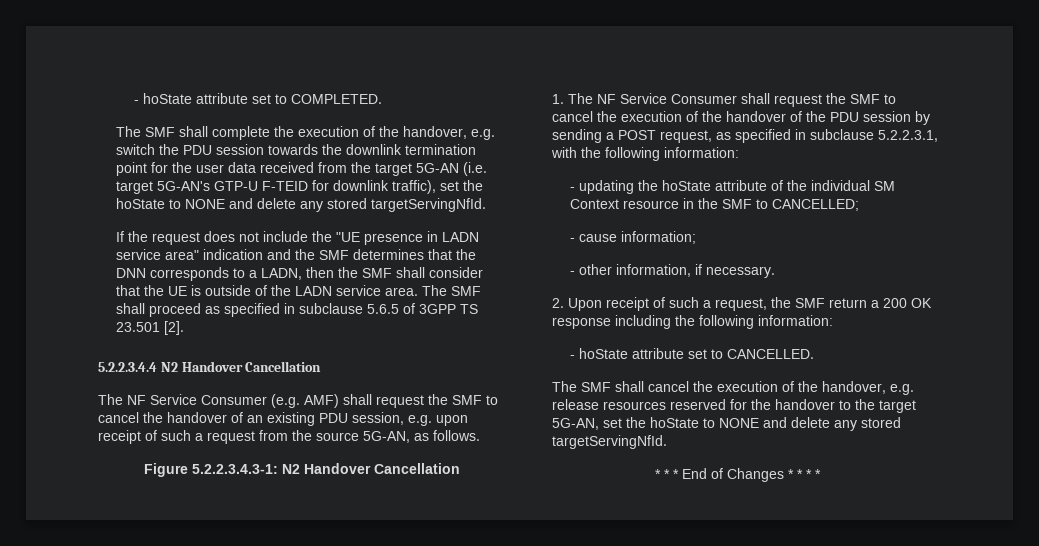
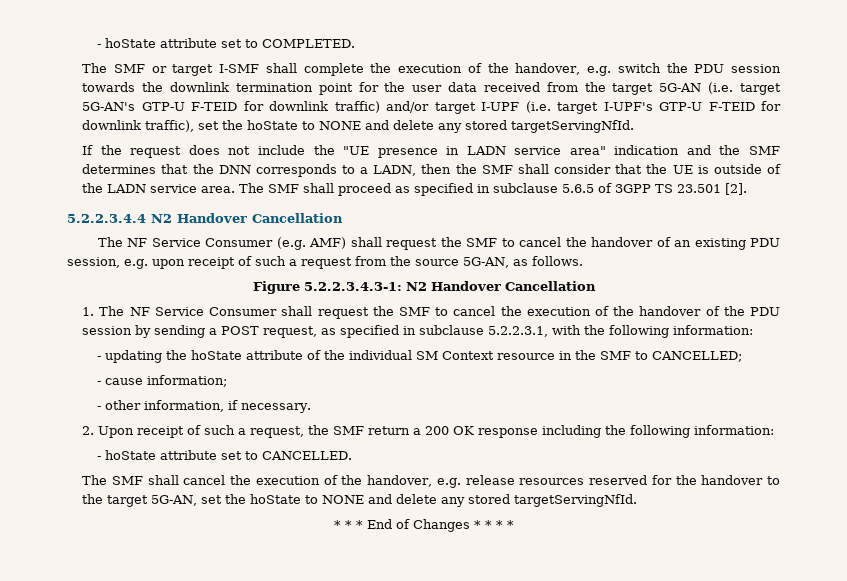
- The SMF shall complete the execution of the handover, e.g. switch the PDU session towards the downlink termination point for the user data received from the target 5G-AN (i.e. target 5G-AN's GTP-U F-TEID for downlink traffic), set the hoState to NONE and delete any stored targetServingNfId.
+ The SMF or target I-SMF shall complete the execution of the handover, e.g. switch the PDU session towards the downlink termination point for the user data received from the target 5G-AN (i.e. target 5G-AN's GTP-U F-TEID for downlink traffic) and/or target I-UPF (i.e. target I-UPF's GTP-U F-TEID for downlink traffic), set the hoState to NONE and delete any stored targetServingNfId.

